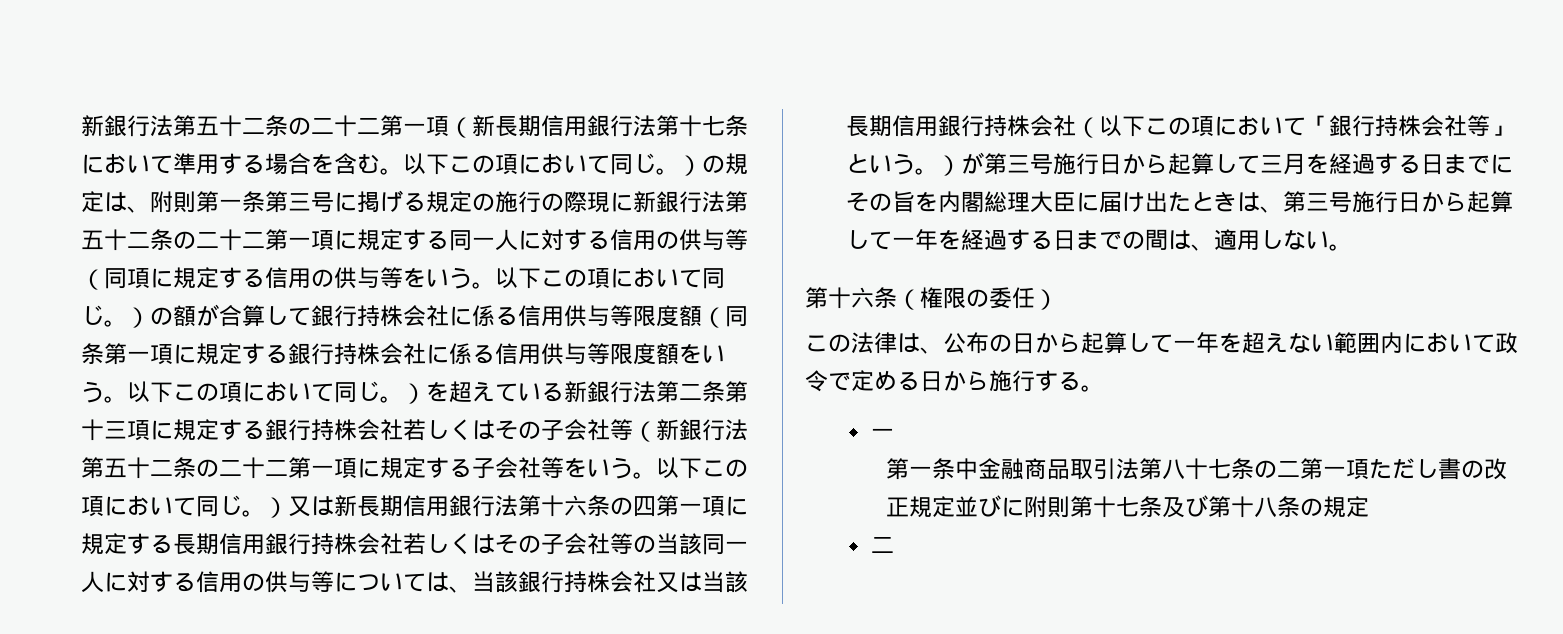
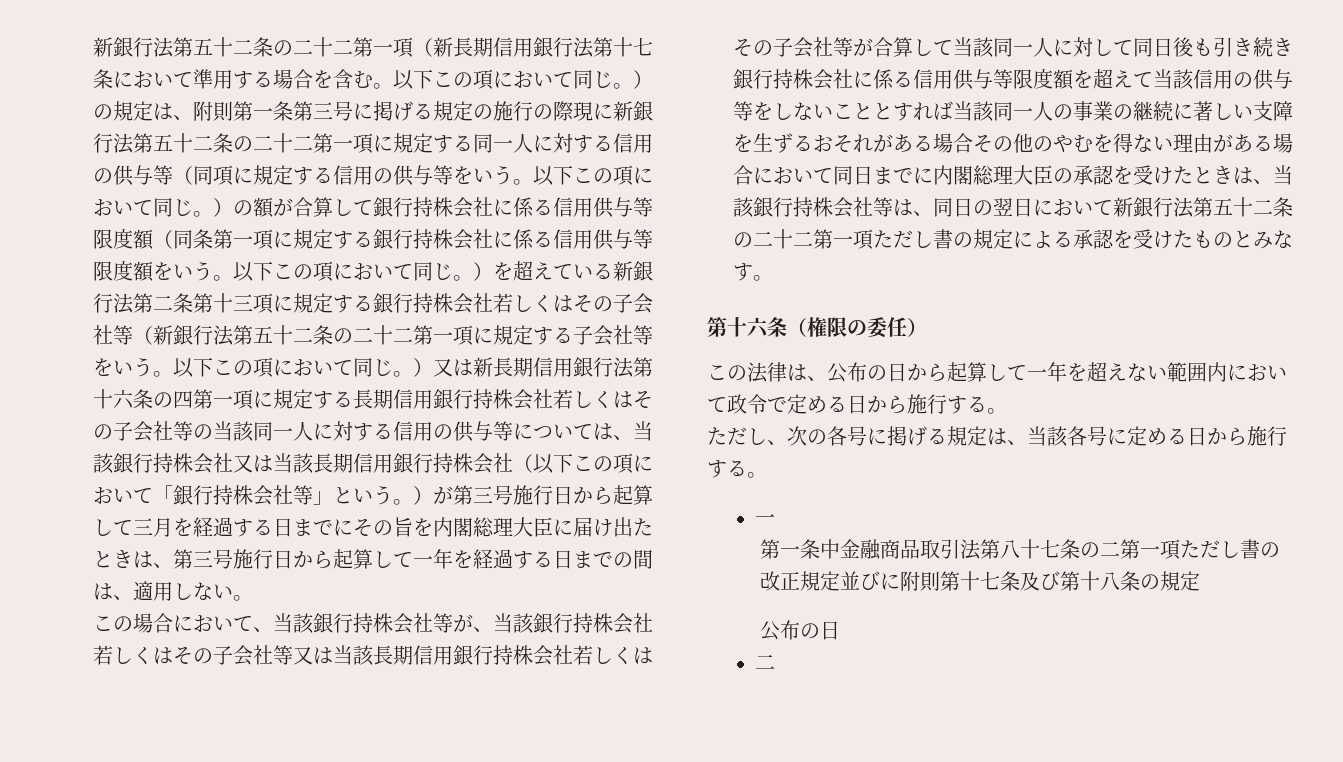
+ この場合において、当該銀行持株会社等が、当該銀行持株会社若しくはその子会社等又は当該長期信用銀行持株会社若しくはその子会社等が合算して当該同一人に対して同日後も引き続き銀行持株会社に係る信用供与等限度額を超えて当該信用の供与等をしないこととすれば当該同一人の事業の継続に著しい支障を生ずるおそれがある場合その他のやむを得ない理由がある場合において同日までに内閣総理大臣の承認を受けたときは、当該銀行持株会社等は、同日の翌日において新銀行法第五十二条の二十二第一項ただし書の規定による承認を受けたものとみなす。
+ ただし、次の各号に掲げる規定は、当該各号に定める日から施行する。
  第一条中金融商品取引法第八十七条の二第一項ただし書の改正規定並びに附則第十七条及び第十八条の規定
+ 公布の日

